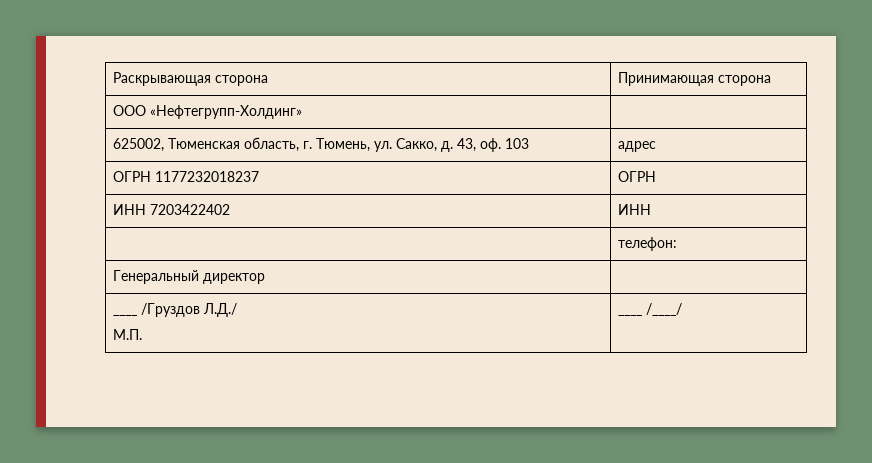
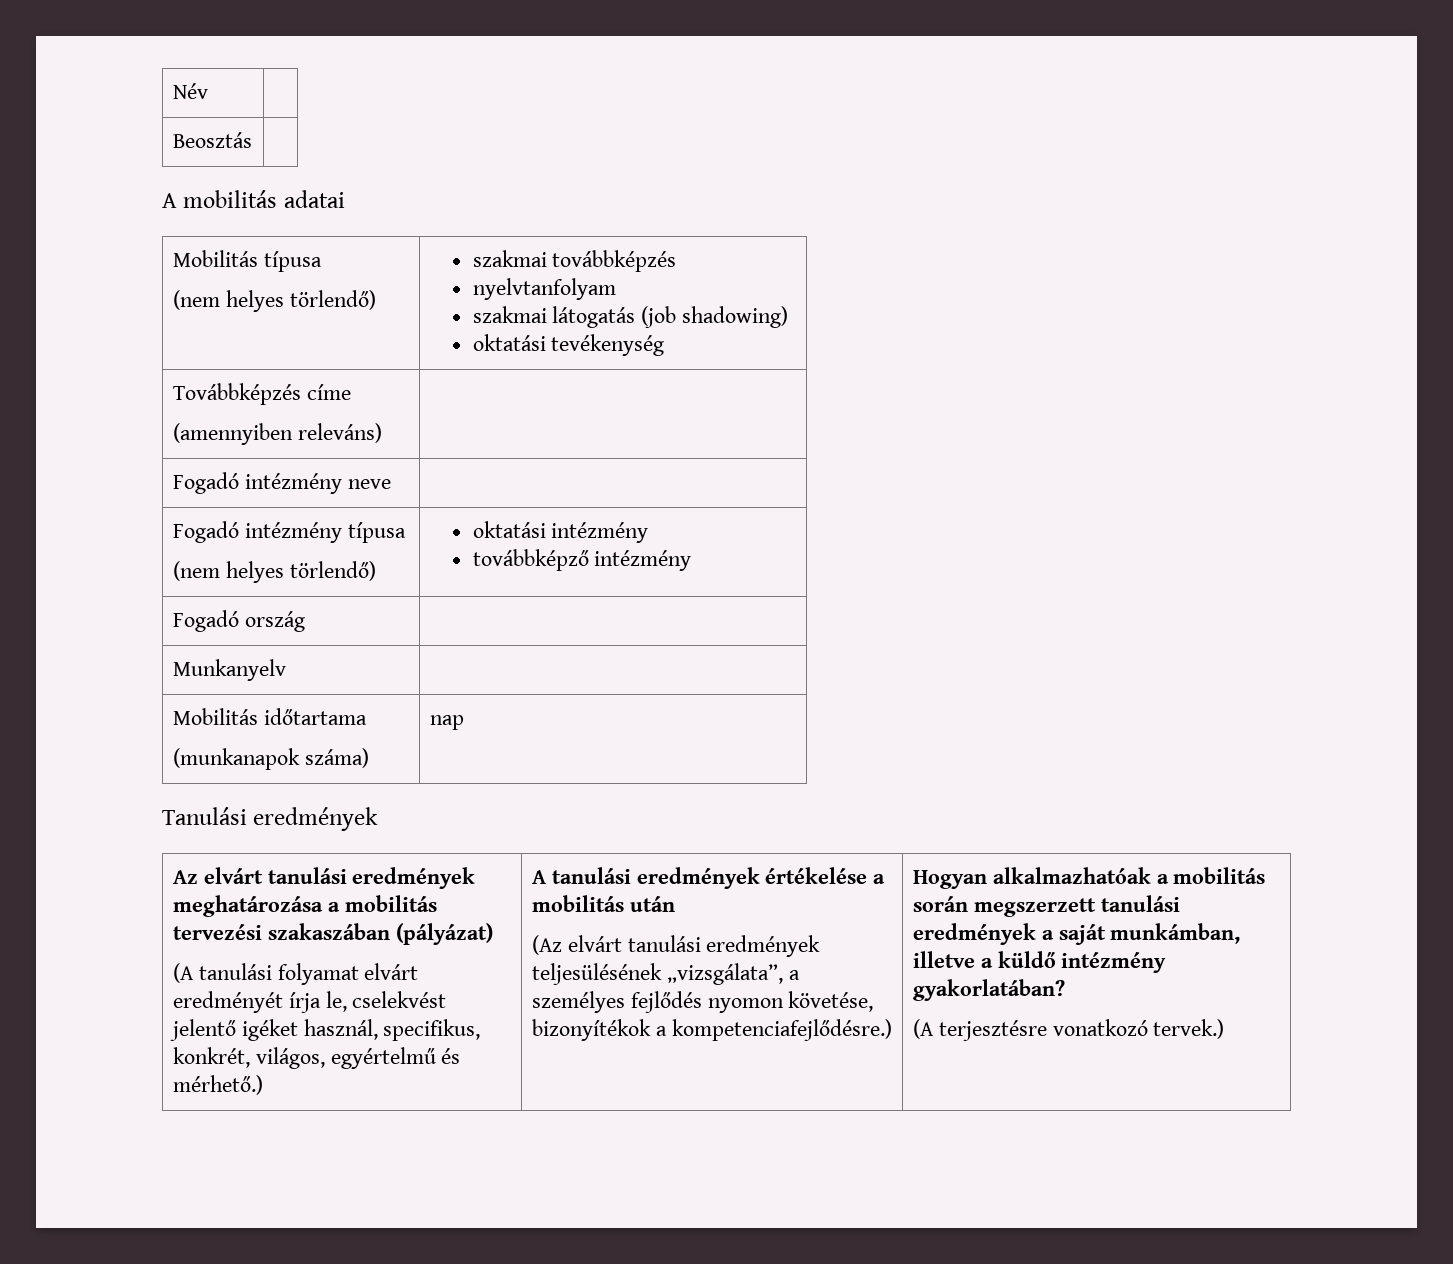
- Раскрывающая сторона | Принимающая сторона
- ООО «Нефтегрупп-Холдинг» |
- 625002, Тюменская область, г. Тюмень, ул. Сакко, д. 43, оф. 103 | адрес
- ОГРН 1177232018237 | ОГРН
- ИНН 7203422402 | ИНН
- | телефон:
- Генеральный директор |
- ____ /Груздов Л.Д./
- М.П. | ____ /____/
+ Név |
+ Beosztás |
+ A mobilitás adatai
+ Mobilitás típusa
+ (nem helyes törlendő) | szakmai továbbképzés
+ nyelvtanfolyam
+ szakmai látogatás (job shadowing)
+ oktatási tevékenység
+ Továbbképzés címe
+ (amennyiben releváns) |
+ Fogadó intézmény neve |
+ Fogadó intézmény típusa
+ (nem helyes törlendő) | oktatási intézmény
+ továbbképző intézmény
+ Fogadó ország |
+ Munkanyelv |
+ Mobilitás időtartama
+ (munkanapok száma) | nap
+ Tanulási eredmények
+ Az elvárt tanulási eredmények meghatározása a mobilitás tervezési szakaszában (pályázat)
+ (A tanulási folyamat elvárt eredményét írja le, cselekvést jelentő igéket használ, specifikus, konkrét, világos, egyértelmű és mérhető.) | A tanulási eredmények értékelése a mobilitás után
+ (Az elvárt tanulási eredmények teljesülésének „vizsgálata”, a személyes fejlődés nyomon követése, bizonyítékok a kompetenciafejlődésre.) | Hogyan alkalmazhatóak a mobilitás során megszerzett tanulási eredmények a saját munkámban, illetve a küldő intézmény gyakorlatában?
+ (A terjesztésre vonatkozó tervek.)

